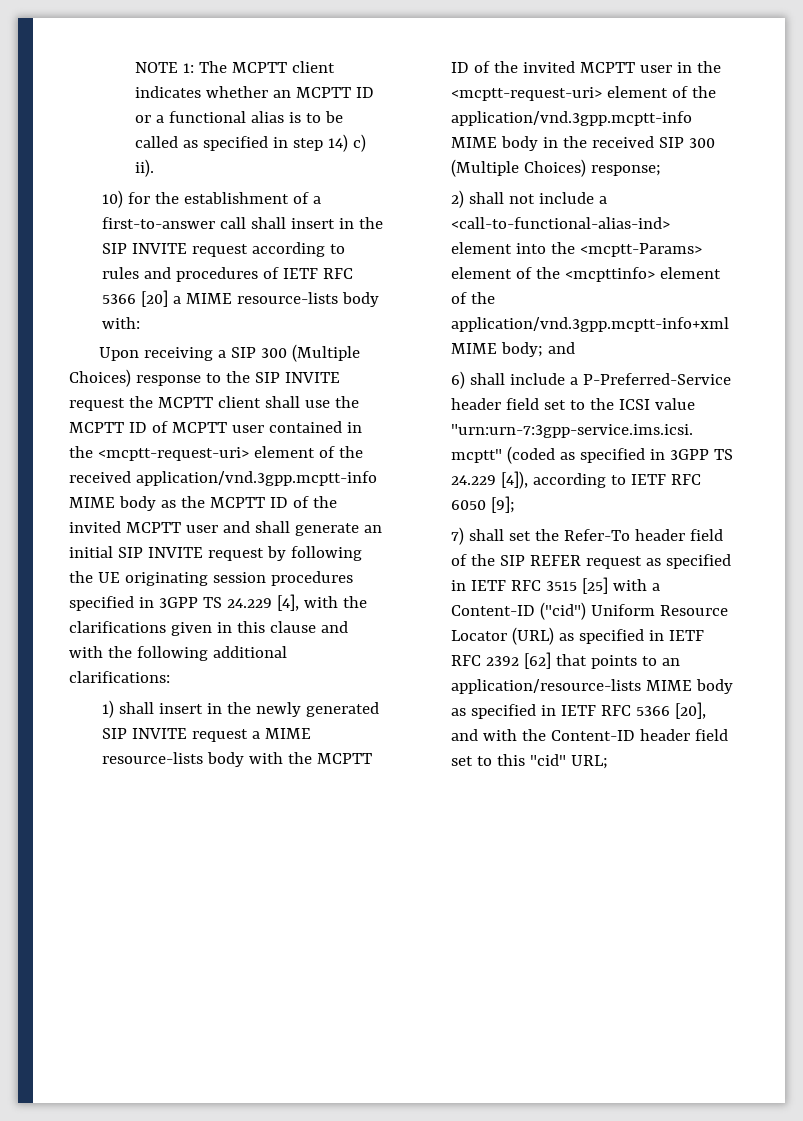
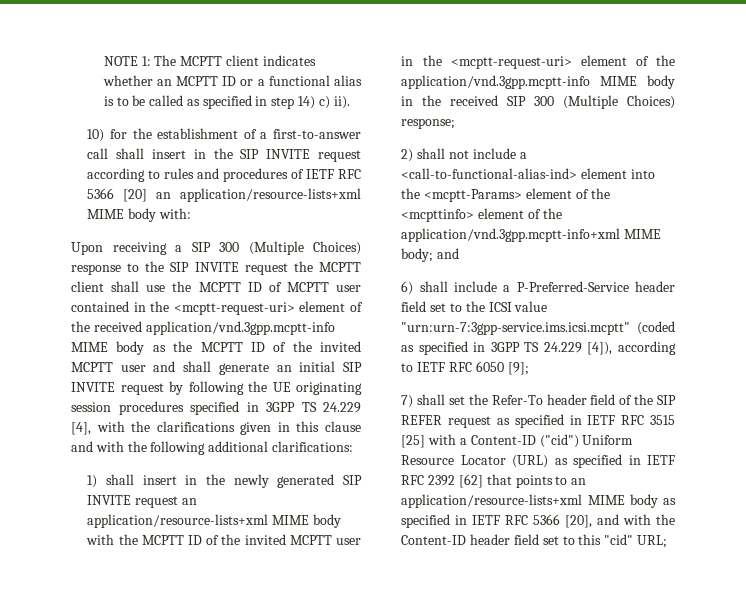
- 10) for the establishment of a first-to-answer call shall insert in the SIP INVITE request according to rules and procedures of IETF RFC 5366 [20] a MIME resource-lists body with:
+ 10) for the establishment of a first-to-answer call shall insert in the SIP INVITE request according to rules and procedures of IETF RFC 5366 [20] an application/resource-lists+xml MIME body with:
- 1) shall insert in the newly generated SIP INVITE request a MIME resource-lists body with the MCPTT ID of the invited MCPTT user in the <mcptt-request-uri> element of the application/vnd.3gpp.mcptt-info MIME body in the received SIP 300 (Multiple Choices) response;
+ 1) shall insert in the newly generated SIP INVITE request an application/resource-lists+xml MIME body with the MCPTT ID of the invited MCPTT user in the <mcptt-request-uri> element of the application/vnd.3gpp.mcptt-info MIME body in the received SIP 300 (Multiple Choices) response;
- 7) shall set the Refer-To header field of the SIP REFER request as specified in IETF RFC 3515 [25] with a Content-ID ("cid") Uniform Resource Locator (URL) as specified in IETF RFC 2392 [62] that points to an application/resource-lists MIME body as specified in IETF RFC 5366 [20], and with the Content-ID header field set to this "cid" URL;
+ 7) shall set the Refer-To header field of the SIP REFER request as specified in IETF RFC 3515 [25] with a Content-ID ("cid") Uniform Resource Locator (URL) as specified in IETF RFC 2392 [62] that points to an application/resource-lists+xml MIME body as specified in IETF RFC 5366 [20], and with the Content-ID header field set to this "cid" URL;

